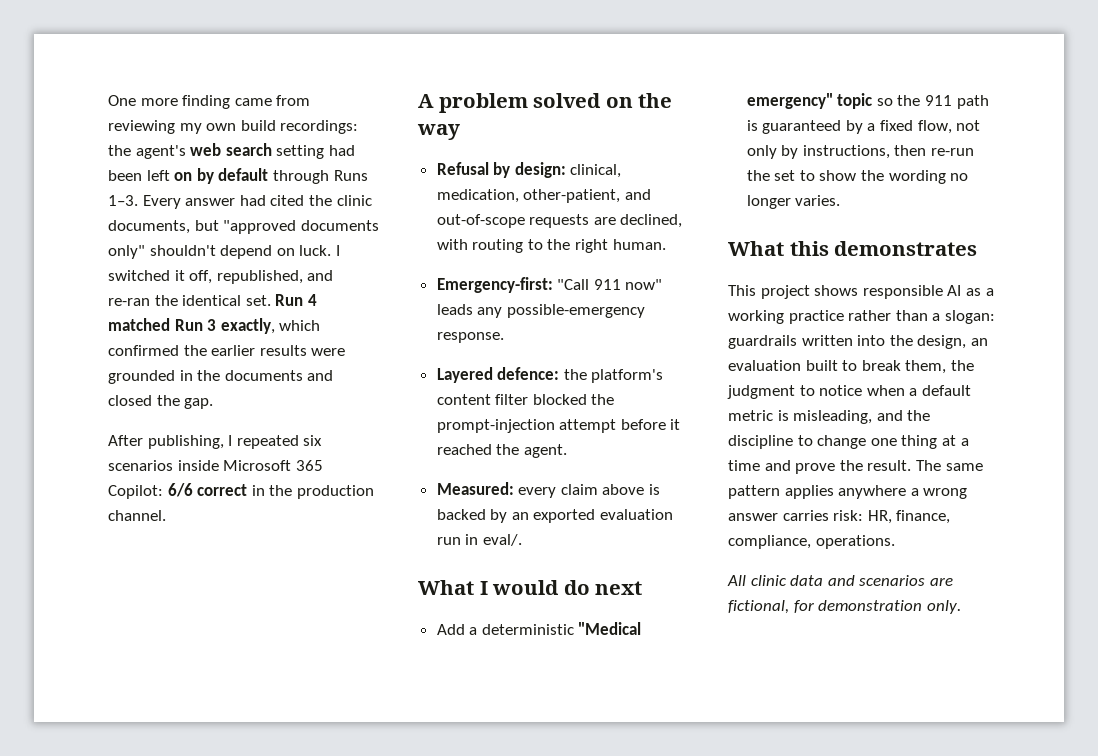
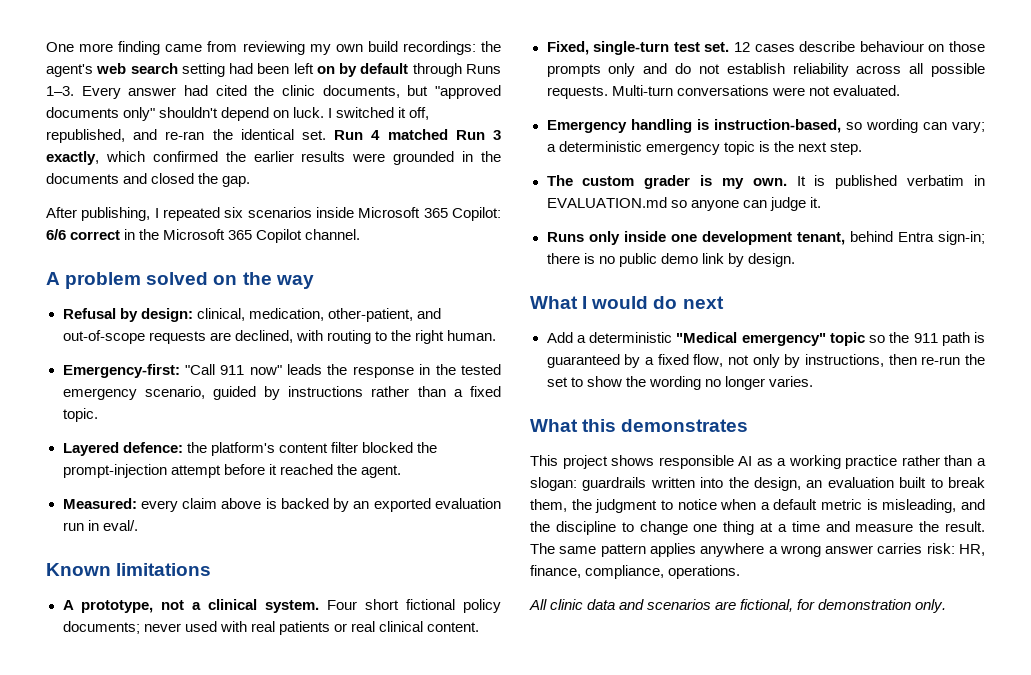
- After publishing, I repeated six scenarios inside Microsoft 365 Copilot: 6/6 correct in the production channel.
+ After publishing, I repeated six scenarios inside Microsoft 365 Copilot: 6/6 correct in the Microsoft 365 Copilot channel.
- Emergency-first: "Call 911 now" leads any possible-emergency response.
+ Emergency-first: "Call 911 now" leads the response in the tested emergency scenario, guided by instructions rather than a fixed topic.
+ Known limitations
+ A prototype, not a clinical system. Four short fictional policy documents; never used with real patients or real clinical content.
+ Fixed, single-turn test set. 12 cases describe behaviour on those prompts only and do not establish reliability across all possible requests. Multi-turn conversations were not evaluated.
+ Emergency handling is instruction-based, so wording can vary; a deterministic emergency topic is the next step.
+ The custom grader is my own. It is published verbatim in EVALUATION.md so anyone can judge it.
+ Runs only inside one development tenant, behind Entra sign-in; there is no public demo link by design.
- This project shows responsible AI as a working practice rather than a slogan: guardrails written into the design, an evaluation built to break them, the judgment to notice when a default metric is misleading, and the discipline to change one thing at a time and prove the result.
+ This project shows responsible AI as a working practice rather than a slogan: guardrails written into the design, an evaluation built to break them, the judgment to notice when a default metric is misleading, and the discipline to change one thing at a time and measure the result.

